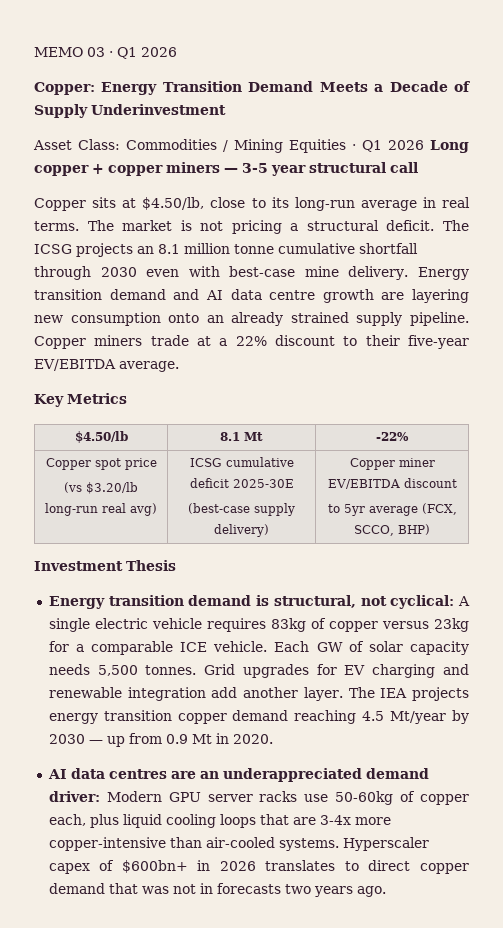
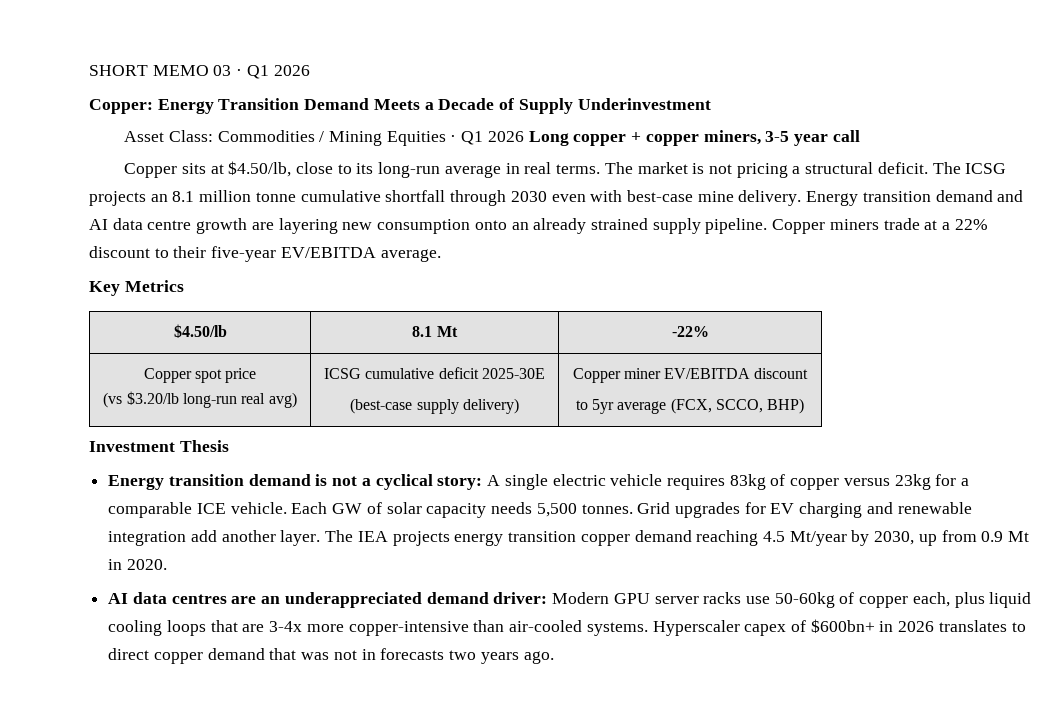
- MEMO 03 · Q1 2026
+ SHORT MEMO 03 · Q1 2026
- Asset Class: Commodities / Mining Equities · Q1 2026 Long copper + copper miners — 3-5 year structural call
+ Asset Class: Commodities / Mining Equities · Q1 2026 Long copper + copper miners, 3-5 year call
- Energy transition demand is structural, not cyclical: A single electric vehicle requires 83kg of copper versus 23kg for a comparable ICE vehicle.
+ Energy transition demand is not a cyclical story: A single electric vehicle requires 83kg of copper versus 23kg for a comparable ICE vehicle.
- The IEA projects energy transition copper demand reaching 4.5 Mt/year by 2030 — up from 0.9 Mt in 2020.
+ The IEA projects energy transition copper demand reaching 4.5 Mt/year by 2030, up from 0.9 Mt in 2020.

